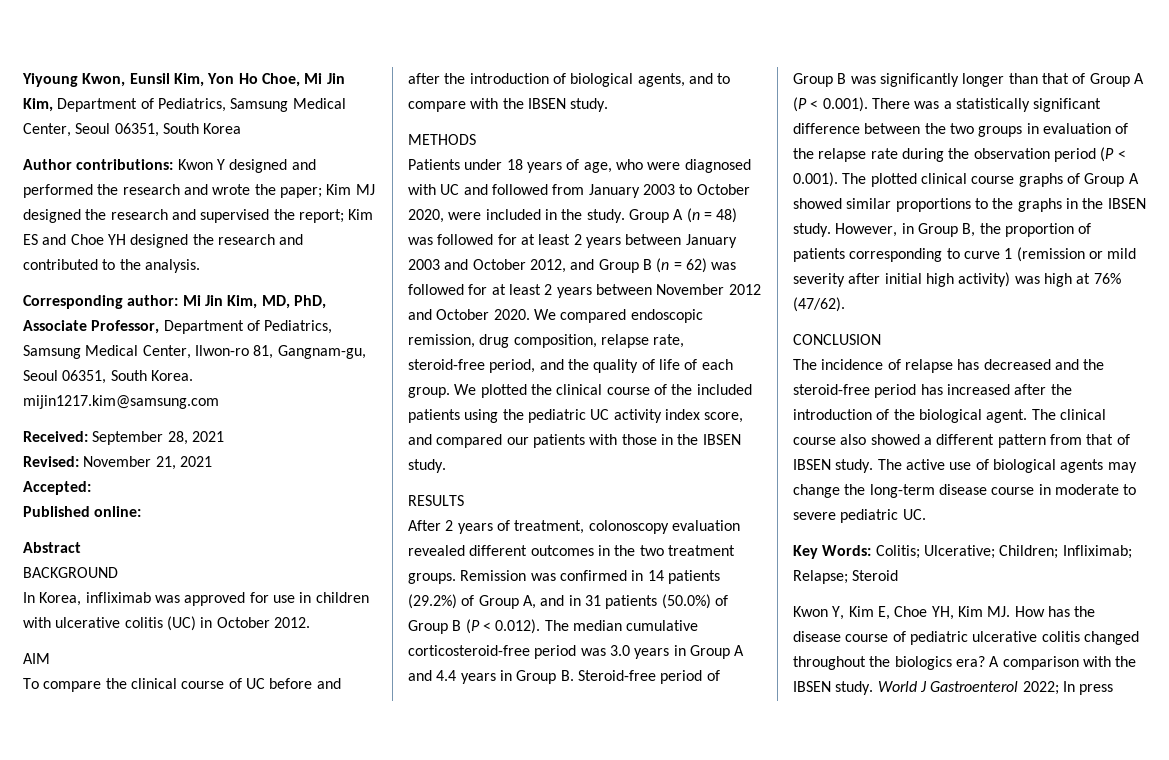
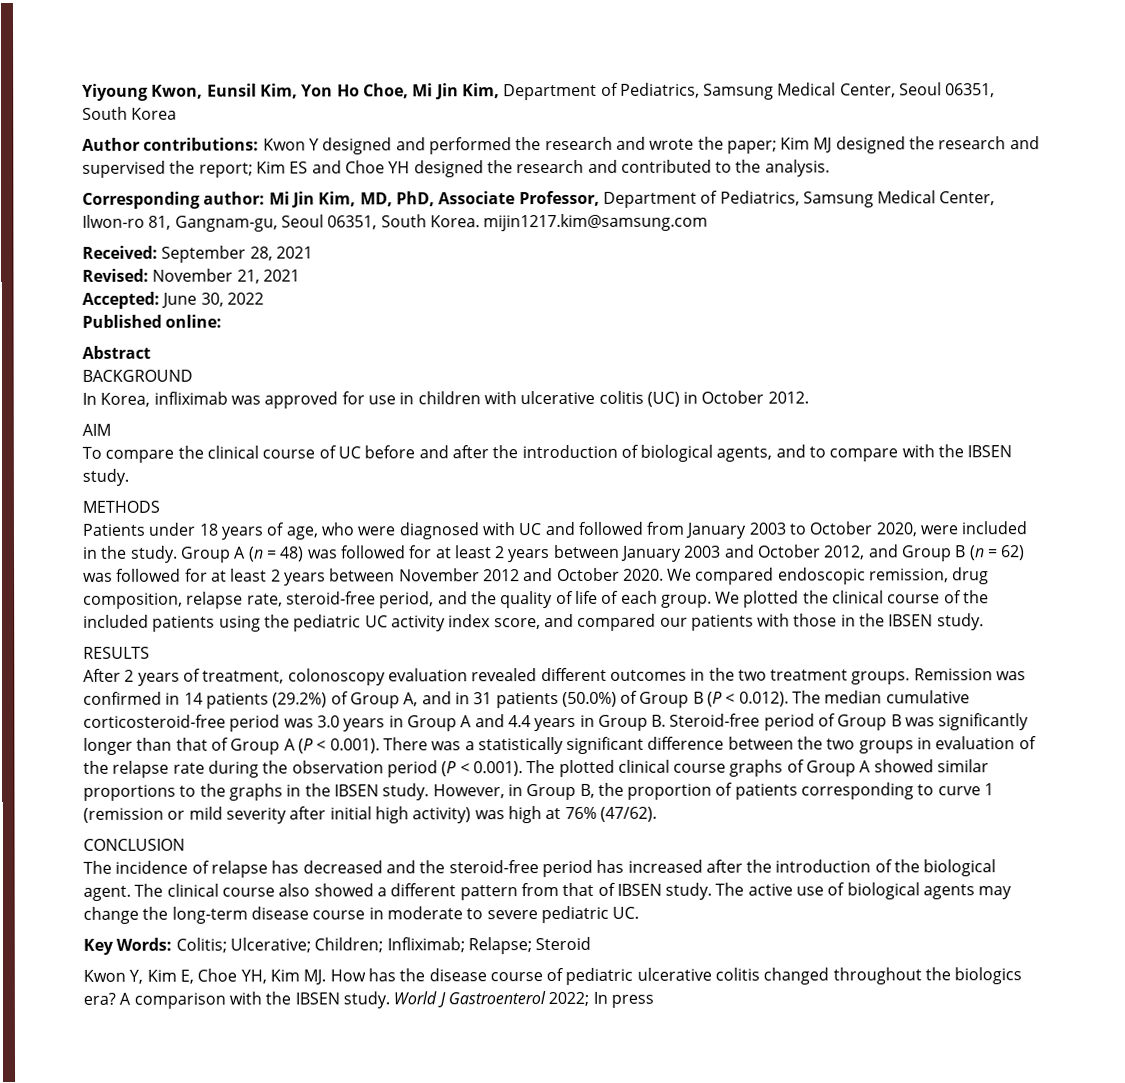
- Accepted:
+ Accepted: June 30, 2022

